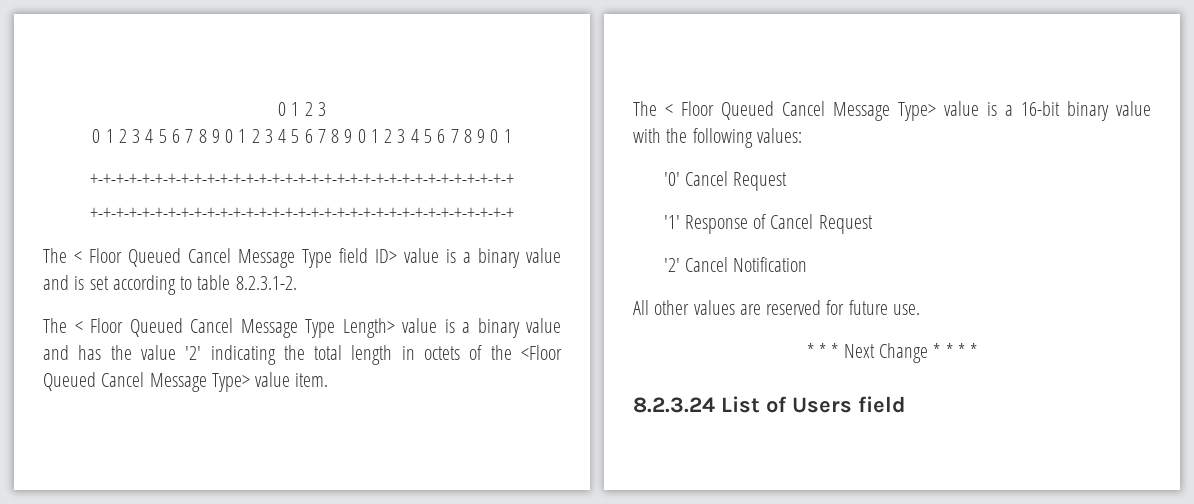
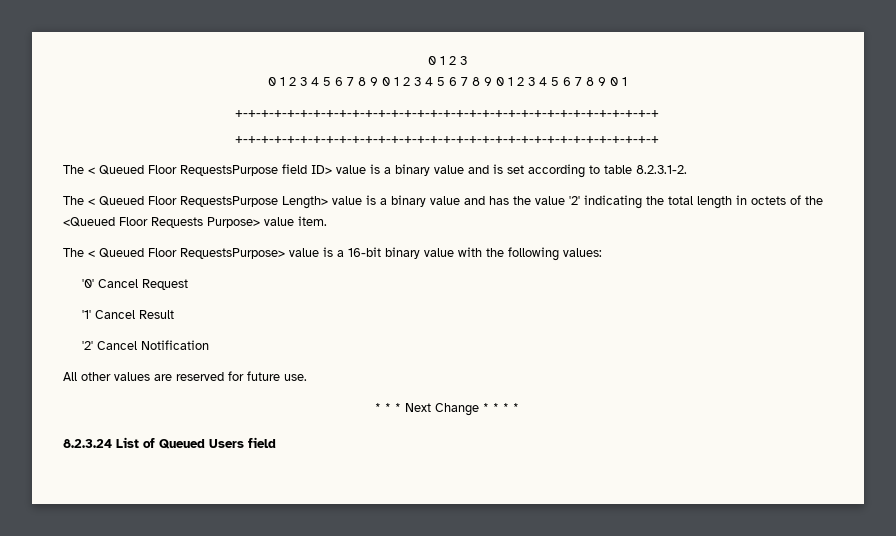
- The < Floor Queued Cancel Message Type field ID> value is a binary value and is set according to table 8.2.3.1-2.
+ The < Queued Floor RequestsPurpose field ID> value is a binary value and is set according to table 8.2.3.1-2.
- The < Floor Queued Cancel Message Type Length> value is a binary value and has the value '2' indicating the total length in octets of the <Floor Queued Cancel Message Type> value item.
+ The < Queued Floor RequestsPurpose Length> value is a binary value and has the value '2' indicating the total length in octets of the <Queued Floor Requests Purpose> value item.
- The < Floor Queued Cancel Message Type> value is a 16-bit binary value with the following values:
+ The < Queued Floor RequestsPurpose> value is a 16-bit binary value with the following values:
- '1' Response of Cancel Request
+ '1' Cancel Result
- 8.2.3.24 List of Users field
+ 8.2.3.24 List of Queued Users field

